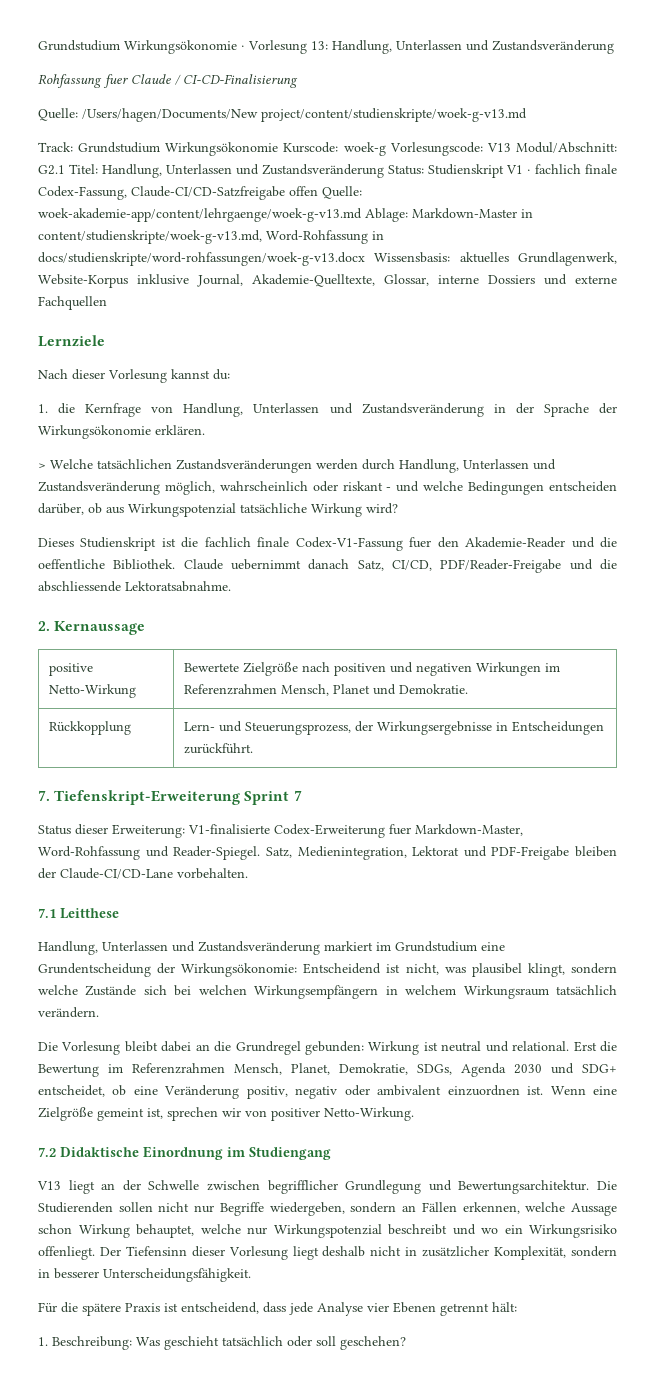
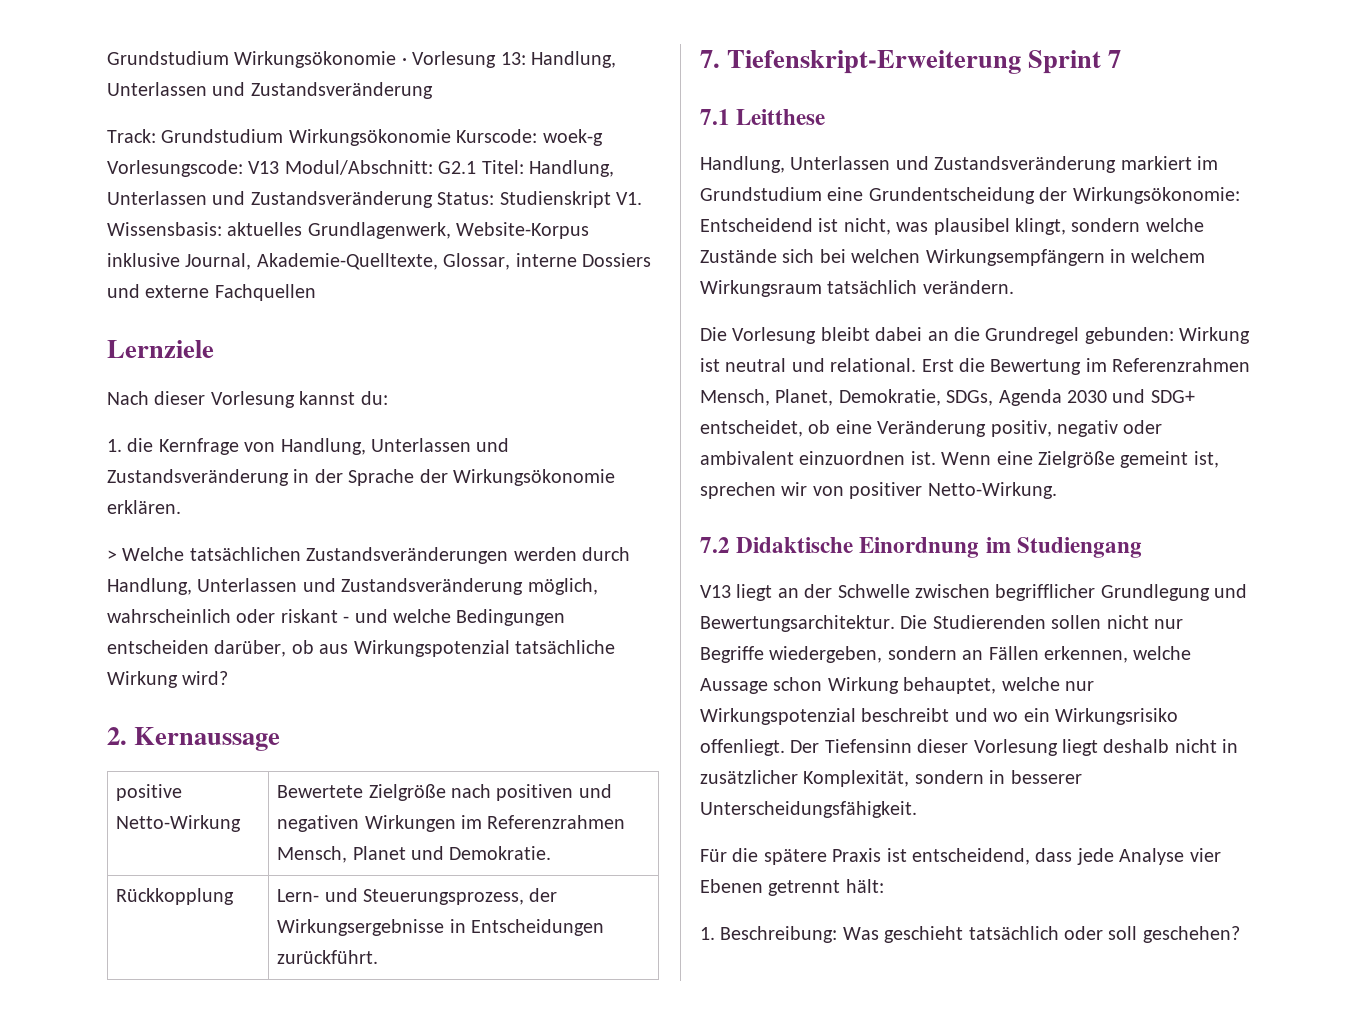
- Rohfassung fuer Claude / CI-CD-Finalisierung
- Quelle: /Users/hagen/Documents/New project/content/studienskripte/woek-g-v13.md
- Track: Grundstudium Wirkungsökonomie Kurscode: woek-g Vorlesungscode: V13 Modul/Abschnitt: G2.1 Titel: Handlung, Unterlassen und Zustandsveränderung Status: Studienskript V1 · fachlich finale Codex-Fassung, Claude-CI/CD-Satzfreigabe offen Quelle: woek-akademie-app/content/lehrgaenge/woek-g-v13.md Ablage: Markdown-Master in content/studienskripte/woek-g-v13.md, Word-Rohfassung in docs/studienskripte/word-rohfassungen/woek-g-v13.docx Wissensbasis: aktuelles Grundlagenwerk, Website-Korpus inklusive Journal, Akademie-Quelltexte, Glossar, interne Dossiers und externe Fachquellen
+ Track: Grundstudium Wirkungsökonomie Kurscode: woek-g Vorlesungscode: V13 Modul/Abschnitt: G2.1 Titel: Handlung, Unterlassen und Zustandsveränderung Status: Studienskript V1. Wissensbasis: aktuelles Grundlagenwerk, Website-Korpus inklusive Journal, Akademie-Quelltexte, Glossar, interne Dossiers und externe Fachquellen
- Dieses Studienskript ist die fachlich finale Codex-V1-Fassung fuer den Akademie-Reader und die oeffentliche Bibliothek. Claude uebernimmt danach Satz, CI/CD, PDF/Reader-Freigabe und die abschliessende Lektoratsabnahme.
- Status dieser Erweiterung: V1-finalisierte Codex-Erweiterung fuer Markdown-Master, Word-Rohfassung und Reader-Spiegel. Satz, Medienintegration, Lektorat und PDF-Freigabe bleiben der Claude-CI/CD-Lane vorbehalten.

